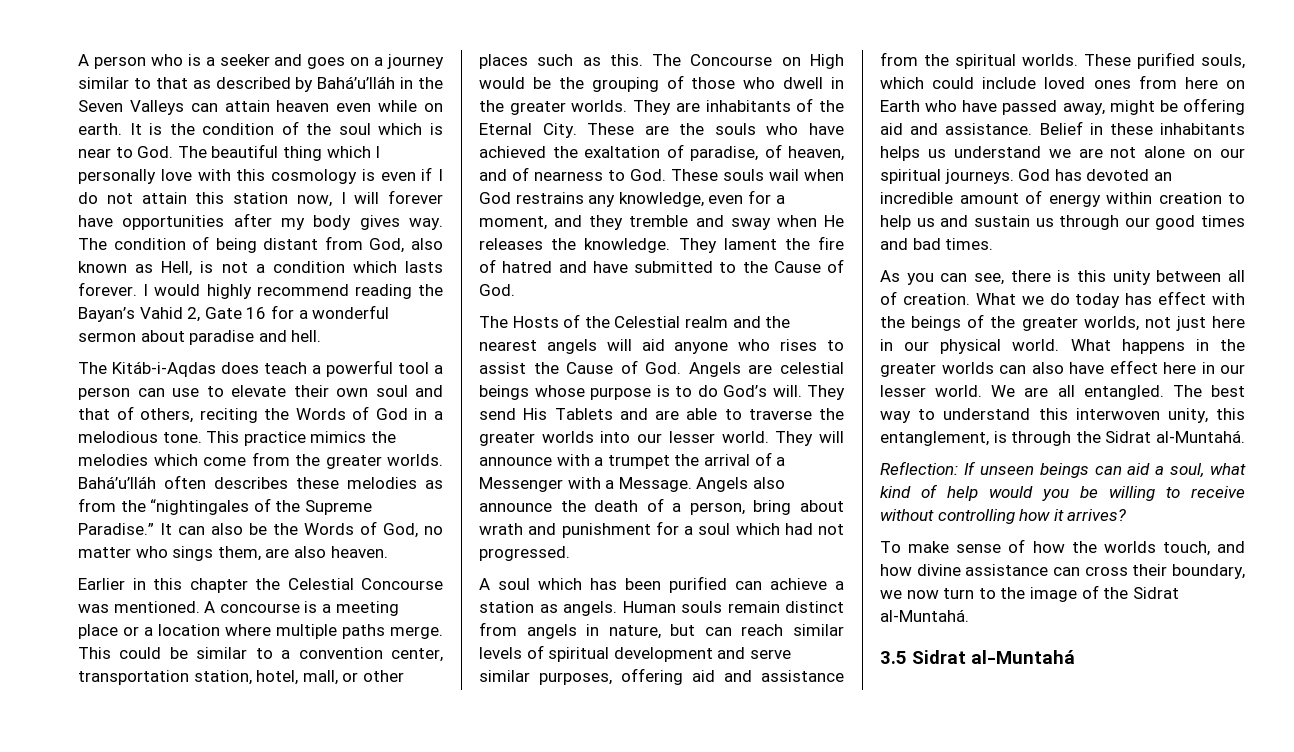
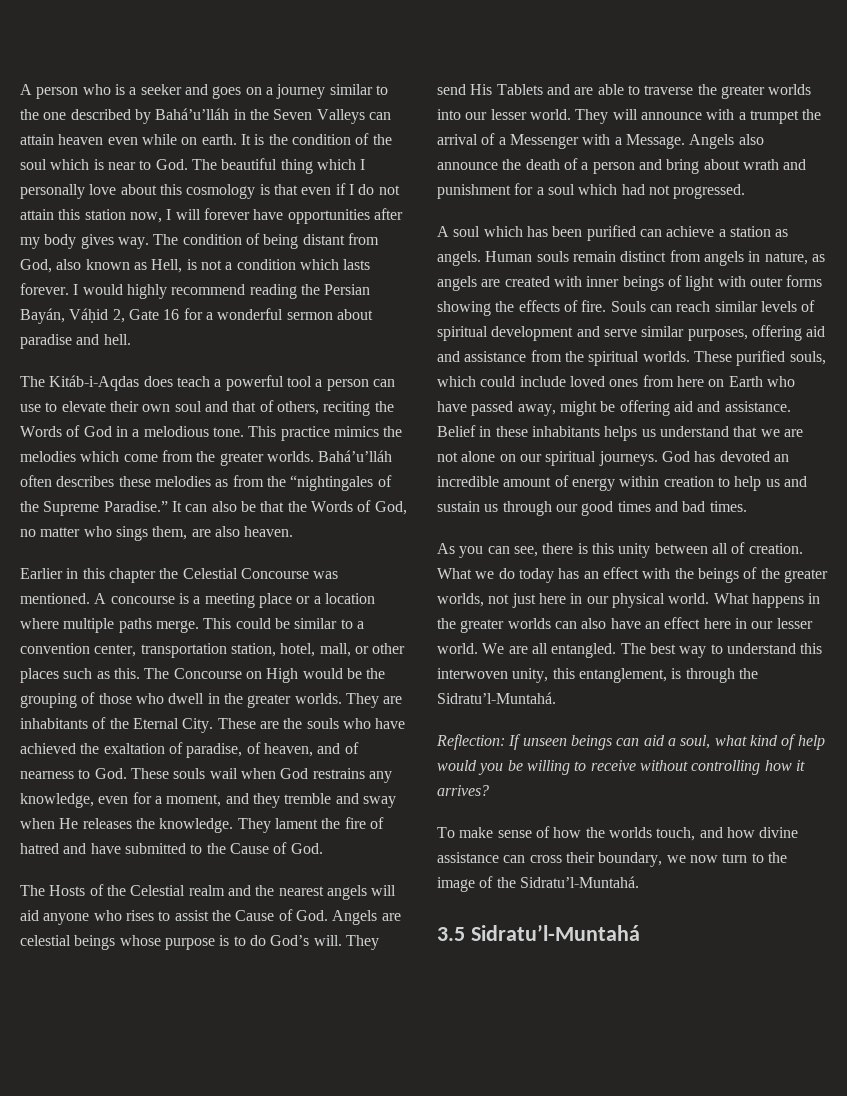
- A person who is a seeker and goes on a journey similar to that as described by Bahá’u’lláh in the Seven Valleys can attain heaven even while on earth.
+ A person who is a seeker and goes on a journey similar to the one described by Bahá’u’lláh in the Seven Valleys can attain heaven even while on earth.
- It is the condition of the soul which is near to God. The beautiful thing which I personally love with this cosmology is even if I do not attain this station now, I will forever have opportunities after my body gives way.
+ It is the condition of the soul which is near to God. The beautiful thing which I personally love about this cosmology is that even if I do not attain this station now, I will forever have opportunities after my body gives way.
- I would highly recommend reading the Bayan’s Vahid 2, Gate 16 for a wonderful sermon about paradise and hell.
+ I would highly recommend reading the Persian Bayán, Váḥid 2, Gate 16 for a wonderful sermon about paradise and hell.
- It can also be the Words of God, no matter who sings them, are also heaven.
+ It can also be that the Words of God, no matter who sings them, are also heaven.
- Angels also announce the death of a person, bring about wrath and punishment for a soul which had not progressed.
+ Angels also announce the death of a person and bring about wrath and punishment for a soul which had not progressed.
- Human souls remain distinct from angels in nature, but can reach similar levels of spiritual development and serve similar purposes, offering aid and assistance from the spiritual worlds.
+ Human souls remain distinct from angels in nature, as angels are created with inner beings of light with outer forms showing the effects of fire. Souls can reach similar levels of spiritual development and serve similar purposes, offering aid and assistance from the spiritual worlds.
- Belief in these inhabitants helps us understand we are not alone on our spiritual journeys.
+ Belief in these inhabitants helps us understand that we are not alone on our spiritual journeys.
- What we do today has effect with the beings of the greater worlds, not just here in our physical world.
+ What we do today has an effect with the beings of the greater worlds, not just here in our physical world.
- What happens in the greater worlds can also have effect here in our lesser world.
+ What happens in the greater worlds can also have an effect here in our lesser world.
- The best way to understand this interwoven unity, this entanglement, is through the Sidrat al-Muntahá.
+ The best way to understand this interwoven unity, this entanglement, is through the Sidratu’l-Muntahá.
- To make sense of how the worlds touch, and how divine assistance can cross their boundary, we now turn to the image of the Sidrat al-Muntahá.
+ To make sense of how the worlds touch, and how divine assistance can cross their boundary, we now turn to the image of the Sidratu’l-Muntahá.
- 3.5 Sidrat al-Muntahá
+ 3.5 Sidratu’l-Muntahá

